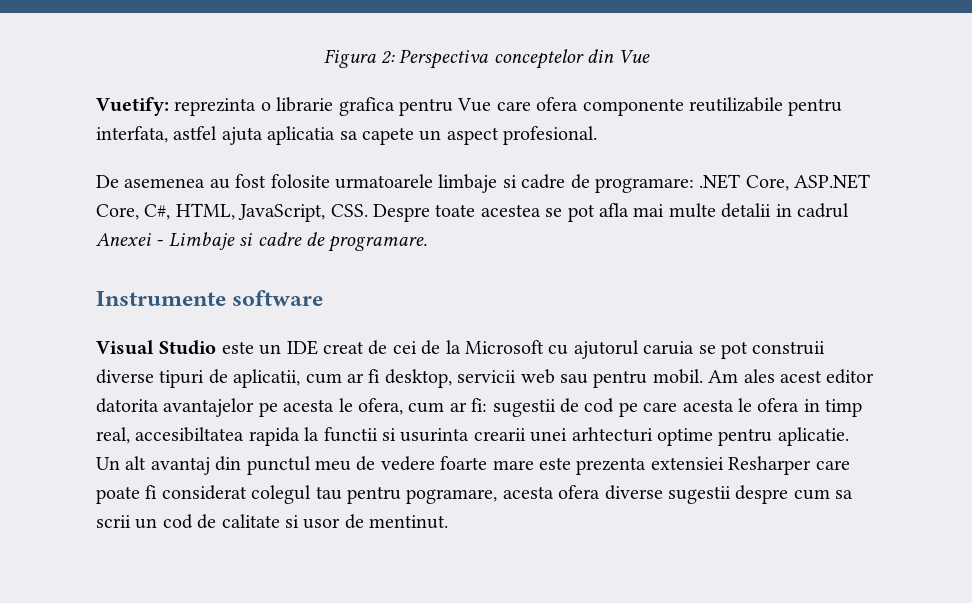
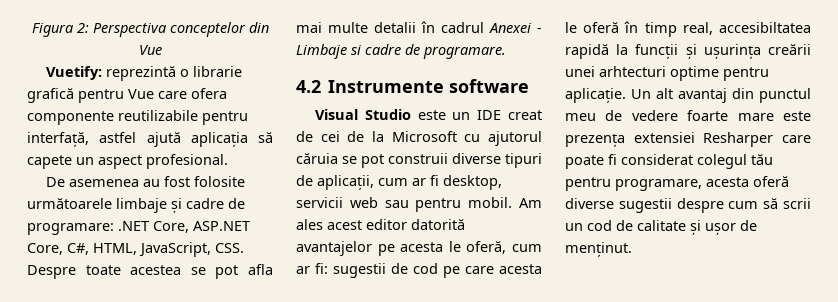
- Vuetify: reprezinta o librarie grafica pentru Vue care ofera componente reutilizabile pentru interfata, astfel ajuta aplicatia sa capete un aspect profesional.
+ Vuetify: reprezintă o librarie grafică pentru Vue care ofera componente reutilizabile pentru interfață, astfel ajută aplicația să capete un aspect profesional.
- De asemenea au fost folosite urmatoarele limbaje si cadre de programare: .NET Core, ASP.NET Core, C#, HTML, JavaScript, CSS. Despre toate acestea se pot afla mai multe detalii in cadrul Anexei - Limbaje si cadre de programare.
+ De asemenea au fost folosite următoarele limbaje și cadre de programare: .NET Core, ASP.NET Core, C#, HTML, JavaScript, CSS. Despre toate acestea se pot afla mai multe detalii în cadrul Anexei - Limbaje si cadre de programare.
- Instrumente software
+ 4.2 Instrumente software
- Visual Studio este un IDE creat de cei de la Microsoft cu ajutorul caruia se pot construii diverse tipuri de aplicatii, cum ar fi desktop, servicii web sau pentru mobil.
+ Visual Studio este un IDE creat de cei de la Microsoft cu ajutorul căruia se pot construii diverse tipuri de aplicații, cum ar fi desktop, servicii web sau pentru mobil.
- Am ales acest editor datorita avantajelor pe acesta le ofera, cum ar fi: sugestii de cod pe care acesta le ofera in timp real, accesibiltatea rapida la functii si usurinta crearii unei arhtecturi optime pentru aplicatie.
+ Am ales acest editor datorită avantajelor pe acesta le oferă, cum ar fi: sugestii de cod pe care acesta le oferă în timp real, accesibiltatea rapidă la funcții și ușurința creării unei arhtecturi optime pentru aplicație.
- Un alt avantaj din punctul meu de vedere foarte mare este prezenta extensiei Resharper care poate fi considerat colegul tau pentru pogramare, acesta ofera diverse sugestii despre cum sa scrii un cod de calitate si usor de mentinut.
+ Un alt avantaj din punctul meu de vedere foarte mare este prezența extensiei Resharper care poate fi considerat colegul tău pentru programare, acesta oferă diverse sugestii despre cum să scrii un cod de calitate și ușor de menținut.

